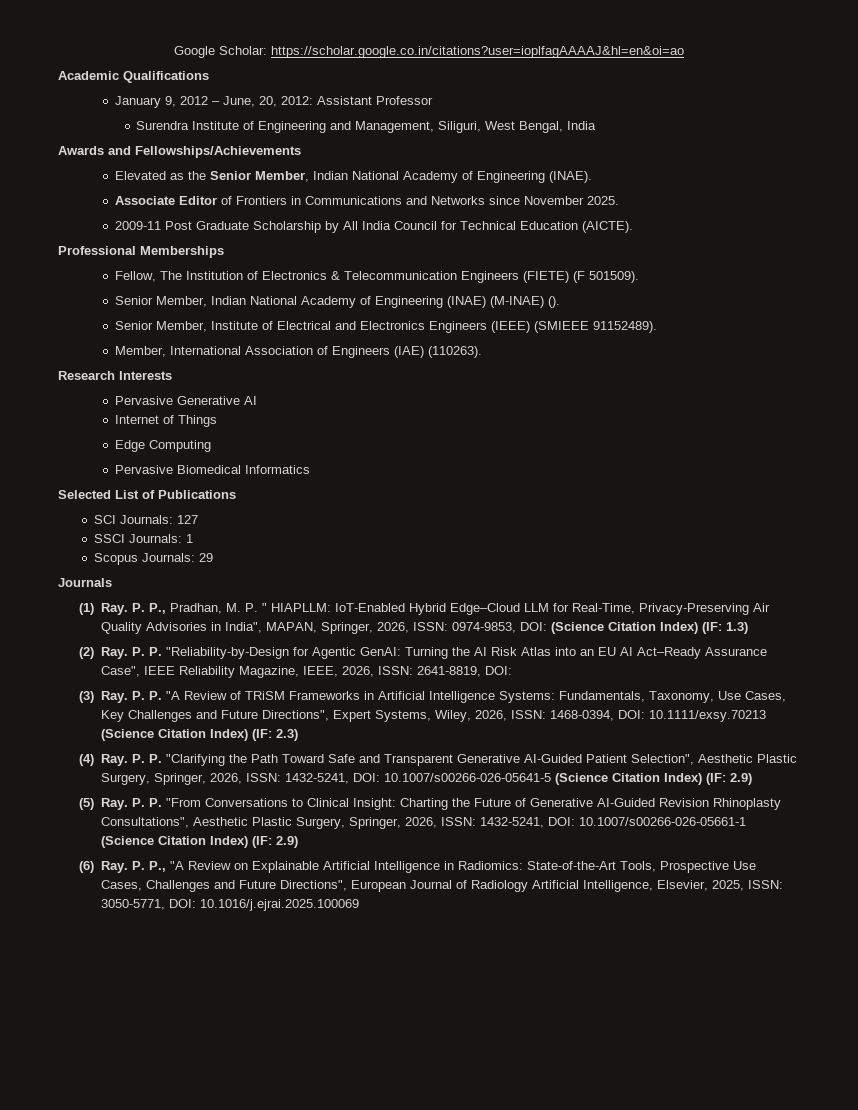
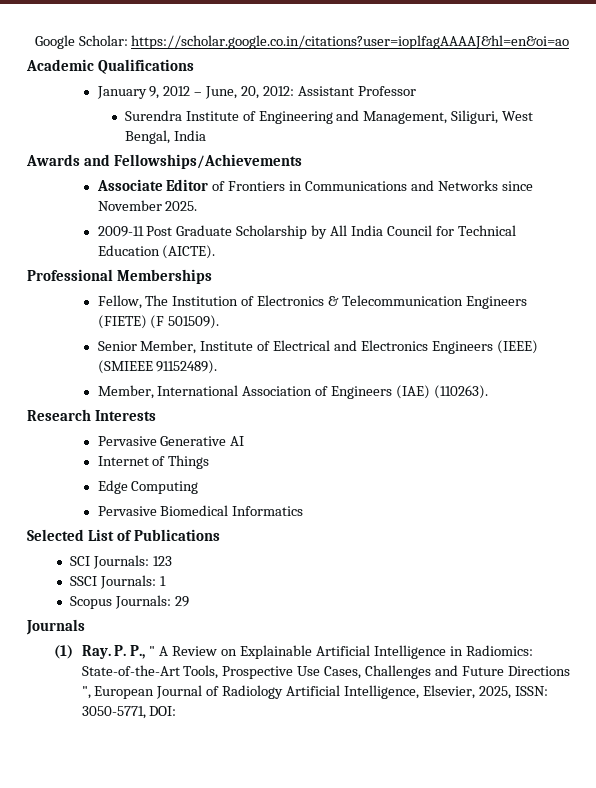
- Elevated as the Senior Member, Indian National Academy of Engineering (INAE).
- Senior Member, Indian National Academy of Engineering (INAE) (M-INAE) ().
- SCI Journals: 127
+ SCI Journals: 123
- (1) Ray. P. P., Pradhan, M. P. " HIAPLLM: IoT-Enabled Hybrid Edge–Cloud LLM for Real-Time, Privacy-Preserving Air Quality Advisories in India", MAPAN, Springer, 2026, ISSN: 0974-9853, DOI: (Science Citation Index) (IF: 1.3)
- (2) Ray. P. P. "Reliability-by-Design for Agentic GenAI: Turning the AI Risk Atlas into an EU AI Act–Ready Assurance Case", IEEE Reliability Magazine, IEEE, 2026, ISSN: 2641-8819, DOI:
- (3) Ray. P. P. "A Review of TRiSM Frameworks in Artificial Intelligence Systems: Fundamentals, Taxonomy, Use Cases, Key Challenges and Future Directions", Expert Systems, Wiley, 2026, ISSN: 1468-0394, DOI: 10.1111/exsy.70213 (Science Citation Index) (IF: 2.3)
- (4) Ray. P. P. "Clarifying the Path Toward Safe and Transparent Generative AI-Guided Patient Selection", Aesthetic Plastic Surgery, Springer, 2026, ISSN: 1432-5241, DOI: 10.1007/s00266-026-05641-5 (Science Citation Index) (IF: 2.9)
- (5) Ray. P. P. "From Conversations to Clinical Insight: Charting the Future of Generative AI-Guided Revision Rhinoplasty Consultations", Aesthetic Plastic Surgery, Springer, 2026, ISSN: 1432-5241, DOI: 10.1007/s00266-026-05661-1 (Science Citation Index) (IF: 2.9)
- (6) Ray. P. P., "A Review on Explainable Artificial Intelligence in Radiomics: State-of-the-Art Tools, Prospective Use Cases, Challenges and Future Directions", European Journal of Radiology Artificial Intelligence, Elsevier, 2025, ISSN: 3050-5771, DOI: 10.1016/j.ejrai.2025.100069
+ (1) Ray. P. P., " A Review on Explainable Artificial Intelligence in Radiomics: State-of-the-Art Tools, Prospective Use Cases, Challenges and Future Directions ", European Journal of Radiology Artificial Intelligence, Elsevier, 2025, ISSN: 3050-5771, DOI:

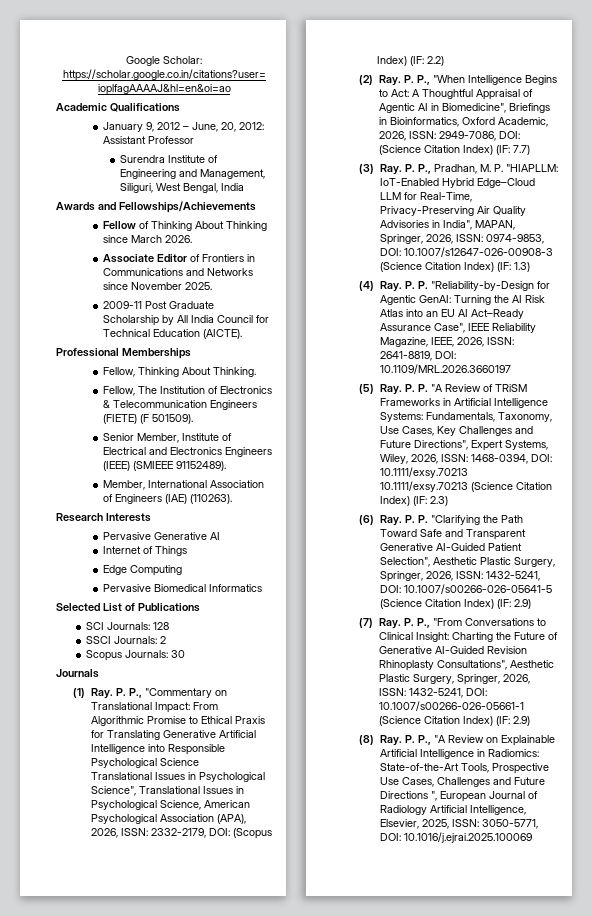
+ Fellow of Thinking About Thinking since March 2026.
+ Fellow, Thinking About Thinking.
- SCI Journals: 123
+ SCI Journals: 128
- SSCI Journals: 1
+ SSCI Journals: 2
- Scopus Journals: 29
+ Scopus Journals: 30
- (1) Ray. P. P., " A Review on Explainable Artificial Intelligence in Radiomics: State-of-the-Art Tools, Prospective Use Cases, Challenges and Future Directions ", European Journal of Radiology Artificial Intelligence, Elsevier, 2025, ISSN: 3050-5771, DOI:
+ (1) Ray. P. P., "Commentary on Translational Impact: From Algorithmic Promise to Ethical Praxis for Translating Generative Artificial Intelligence into Responsible Psychological Science
+ Translational Issues in Psychological Science", Translational Issues in Psychological Science, American Psychological Association (APA), 2026, ISSN: 2332-2179, DOI: (Scopus Index) (IF: 2.2)
+ (2) Ray. P. P., "When Intelligence Begins to Act: A Thoughtful Appraisal of Agentic AI in Biomedicine", Briefings in Bioinformatics, Oxford Academic, 2026, ISSN: 2949-7086, DOI: (Science Citation Index) (IF: 7.7)
+ (3) Ray. P. P., Pradhan, M. P. "HIAPLLM: IoT-Enabled Hybrid Edge–Cloud LLM for Real-Time, Privacy-Preserving Air Quality Advisories in India", MAPAN, Springer, 2026, ISSN: 0974-9853, DOI: 10.1007/s12647-026-00908-3 (Science Citation Index) (IF: 1.3)
+ (4) Ray. P. P. "Reliability-by-Design for Agentic GenAI: Turning the AI Risk Atlas into an EU AI Act–Ready Assurance Case", IEEE Reliability Magazine, IEEE, 2026, ISSN: 2641-8819, DOI: 10.1109/MRL.2026.3660197
+ (5) Ray. P. P. "A Review of TRiSM Frameworks in Artificial Intelligence Systems: Fundamentals, Taxonomy, Use Cases, Key Challenges and Future Directions", Expert Systems, Wiley, 2026, ISSN: 1468-0394, DOI: 10.1111/exsy.70213 10.1111/exsy.70213 (Science Citation Index) (IF: 2.3)
+ (6) Ray. P. P. "Clarifying the Path Toward Safe and Transparent Generative AI-Guided Patient Selection", Aesthetic Plastic Surgery, Springer, 2026, ISSN: 1432-5241, DOI: 10.1007/s00266-026-05641-5 (Science Citation Index) (IF: 2.9)
+ (7) Ray. P. P., "From Conversations to Clinical Insight: Charting the Future of Generative AI-Guided Revision Rhinoplasty Consultations", Aesthetic Plastic Surgery, Springer, 2026, ISSN: 1432-5241, DOI: 10.1007/s00266-026-05661-1 (Science Citation Index) (IF: 2.9)
+ (8) Ray. P. P., "A Review on Explainable Artificial Intelligence in Radiomics: State-of-the-Art Tools, Prospective Use Cases, Challenges and Future Directions ", European Journal of Radiology Artificial Intelligence, Elsevier, 2025, ISSN: 3050-5771, DOI: 10.1016/j.ejrai.2025.100069

